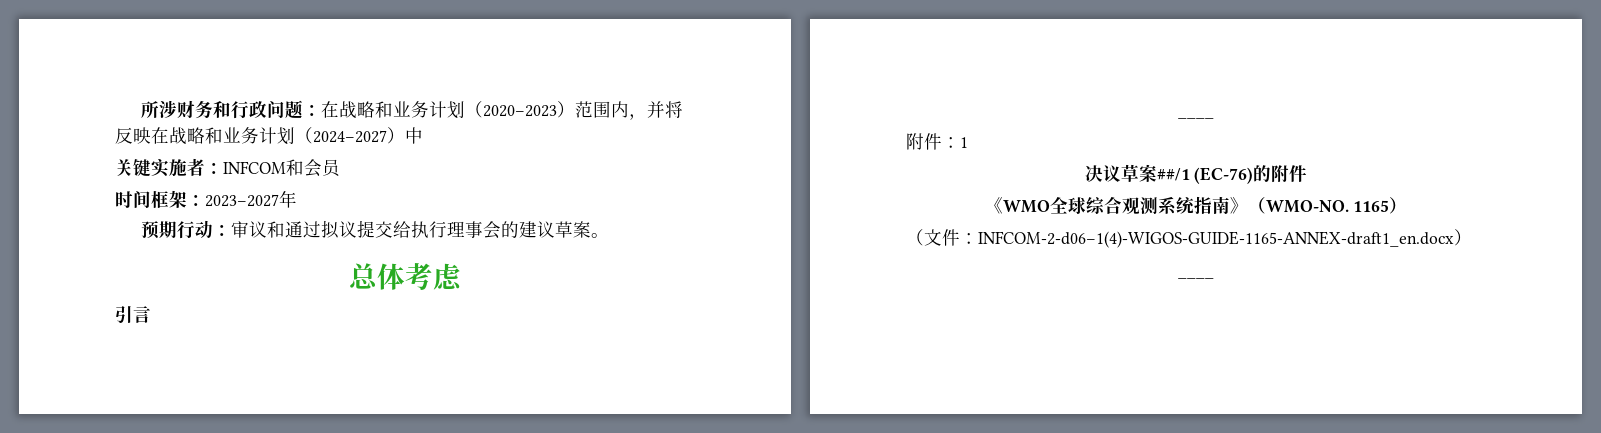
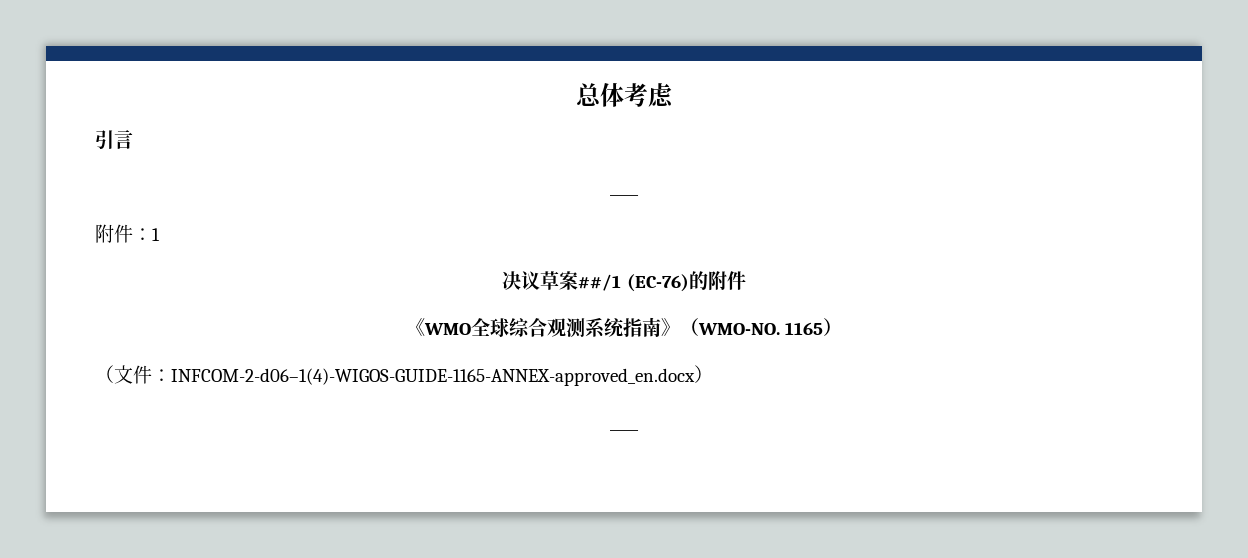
- 所涉财务和行政问题：在战略和业务计划（2020–2023）范围内，并将反映在战略和业务计划（2024–2027）中
- 关键实施者：INFCOM和会员
- 时间框架：2023–2027年
- 预期行动：审议和通过拟议提交给执行理事会的建议草案。
- （文件：INFCOM-2-d06–1(4)-WIGOS-GUIDE-1165-ANNEX-draft1_en.docx）
+ （文件：INFCOM-2-d06–1(4)-WIGOS-GUIDE-1165-ANNEX-approved_en.docx）

